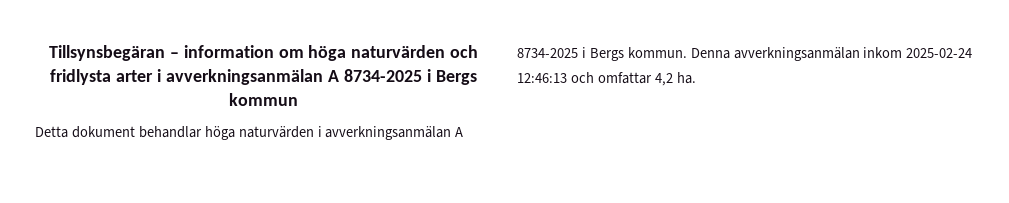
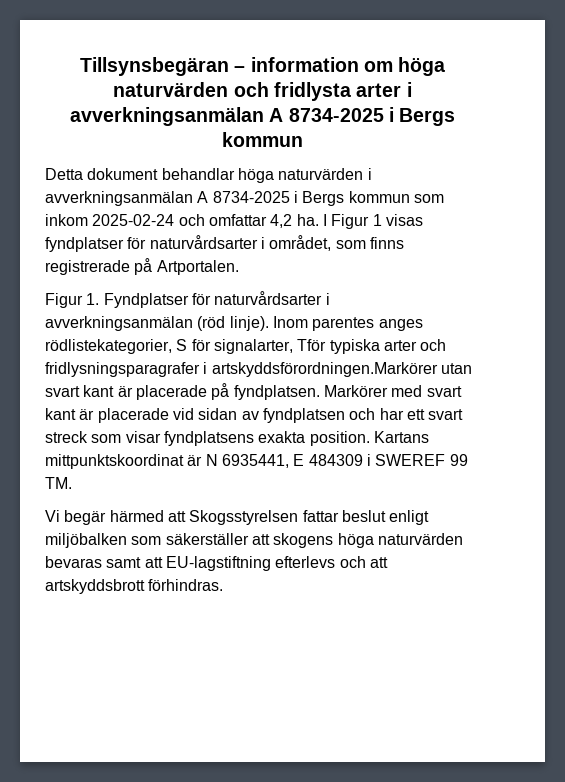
- Detta dokument behandlar höga naturvärden i avverkningsanmälan A 8734-2025 i Bergs kommun. Denna avverkningsanmälan inkom 2025-02-24 12:46:13 och omfattar 4,2 ha.
+ Detta dokument behandlar höga naturvärden i avverkningsanmälan A 8734-2025 i Bergs kommun som inkom 2025-02-24 och omfattar 4,2 ha.
+ I Figur 1 visas fyndplatser för naturvårdsarter i området, som finns registrerade på Artportalen.
+ Figur 1. Fyndplatser för naturvårdsarter i avverkningsanmälan (röd linje). Inom parentes anges rödlistekategorier, S för signalarter, Tför typiska arter och fridlysningsparagrafer i artskyddsförordningen.Markörer utan svart kant är placerade på fyndplatsen. Markörer med svart kant är placerade vid sidan av fyndplatsen och har ett svart streck som visar fyndplatsens exakta position. Kartans mittpunktskoordinat är N 6935441, E 484309 i SWEREF 99 TM.
+ Vi begär härmed att Skogsstyrelsen fattar beslut enligt miljöbalken som säkerställer att skogens höga naturvärden bevaras samt att EU-lagstiftning efterlevs och att artskyddsbrott förhindras.

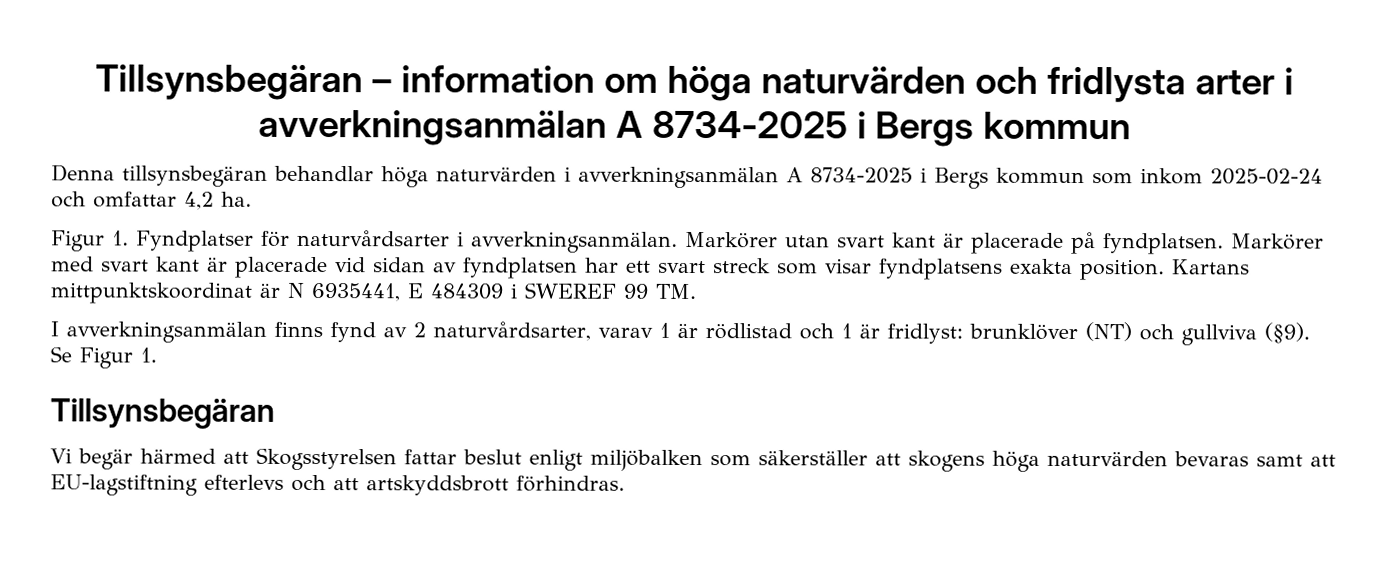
- Detta dokument behandlar höga naturvärden i avverkningsanmälan A 8734-2025 i Bergs kommun som inkom 2025-02-24 och omfattar 4,2 ha. I Figur 1 visas fyndplatser för naturvårdsarter i området, som finns registrerade på Artportalen.
+ Denna tillsynsbegäran behandlar höga naturvärden i avverkningsanmälan A 8734-2025 i Bergs kommun som inkom 2025-02-24 och omfattar 4,2 ha.
- Figur 1. Fyndplatser för naturvårdsarter i avverkningsanmälan (röd linje). Inom parentes anges rödlistekategorier, S för signalarter, Tför typiska arter och fridlysningsparagrafer i artskyddsförordningen.Markörer utan svart kant är placerade på fyndplatsen.
+ Figur 1. Fyndplatser för naturvårdsarter i avverkningsanmälan. Markörer utan svart kant är placerade på fyndplatsen.
- Markörer med svart kant är placerade vid sidan av fyndplatsen och har ett svart streck som visar fyndplatsens exakta position.
+ Markörer med svart kant är placerade vid sidan av fyndplatsen har ett svart streck som visar fyndplatsens exakta position.
+ I avverkningsanmälan finns fynd av 2 naturvårdsarter, varav 1 är rödlistad och 1 är fridlyst: brunklöver (NT) och gullviva (§9). Se Figur 1.
+ Tillsynsbegäran

